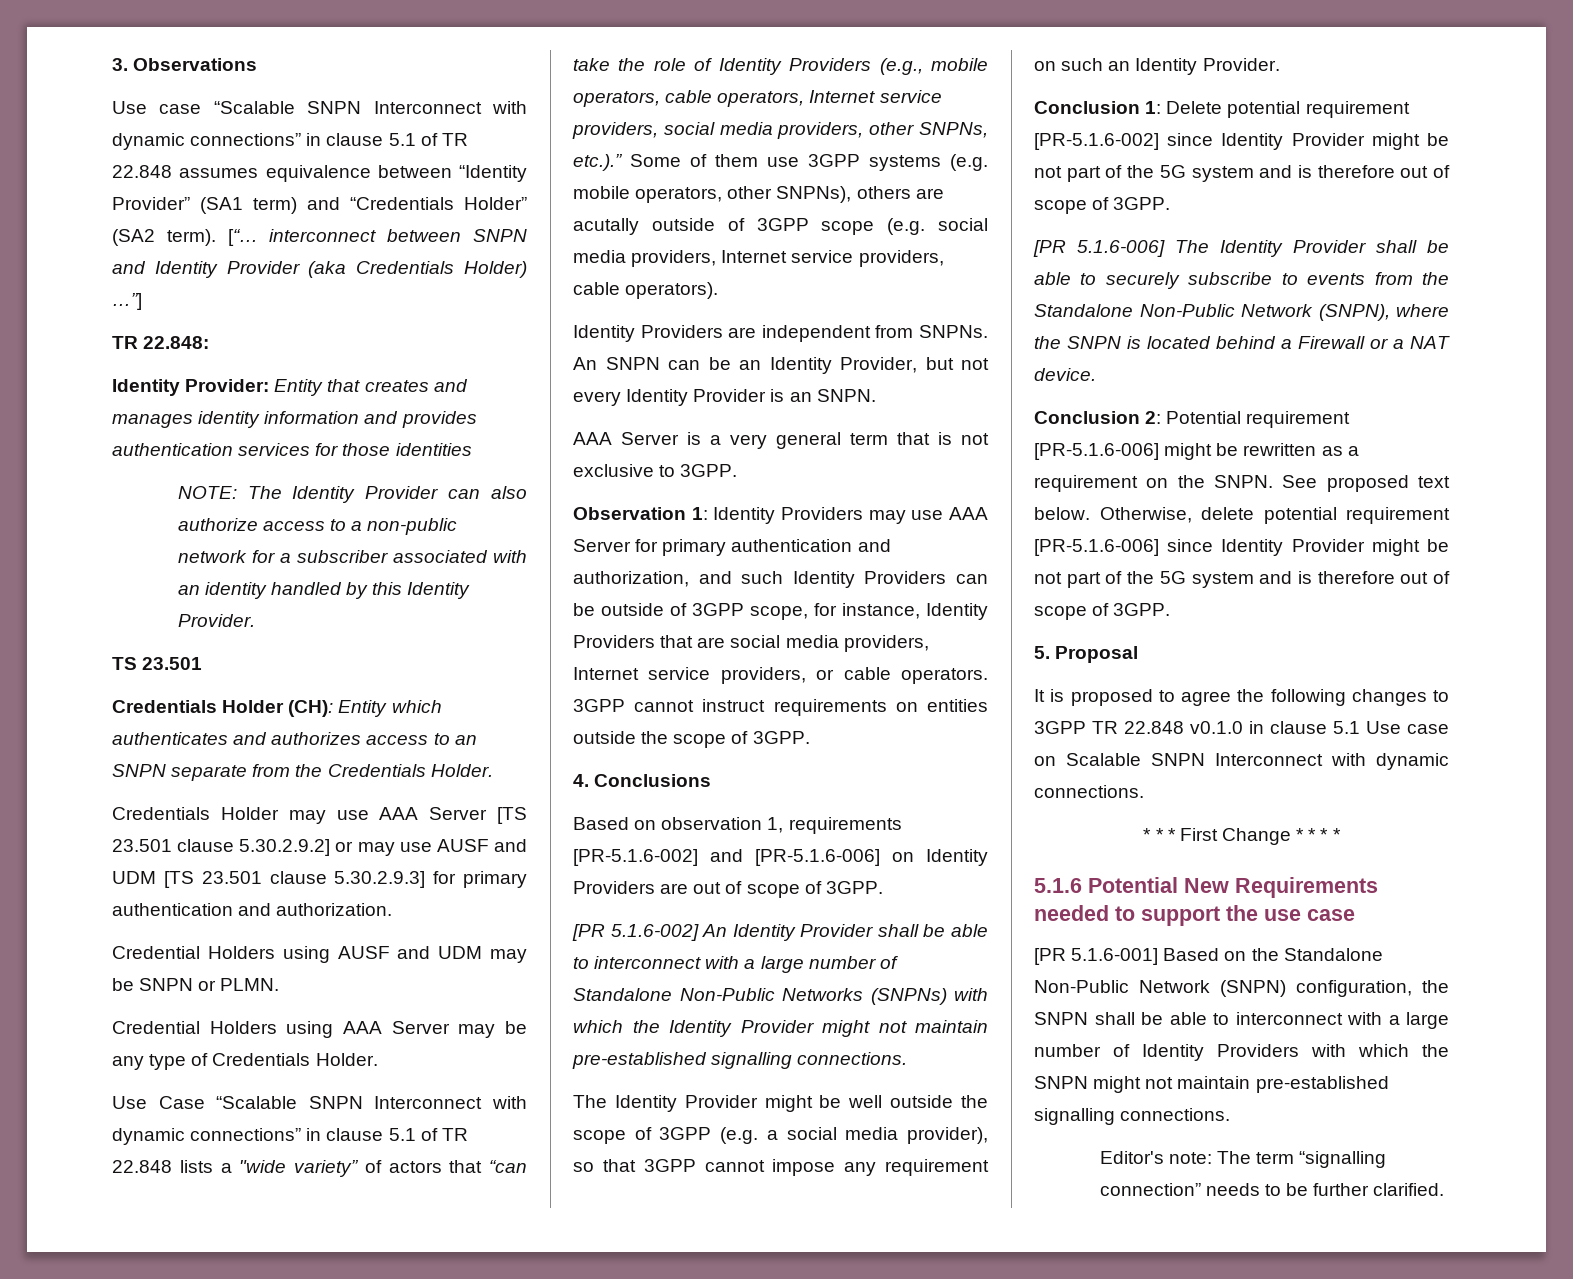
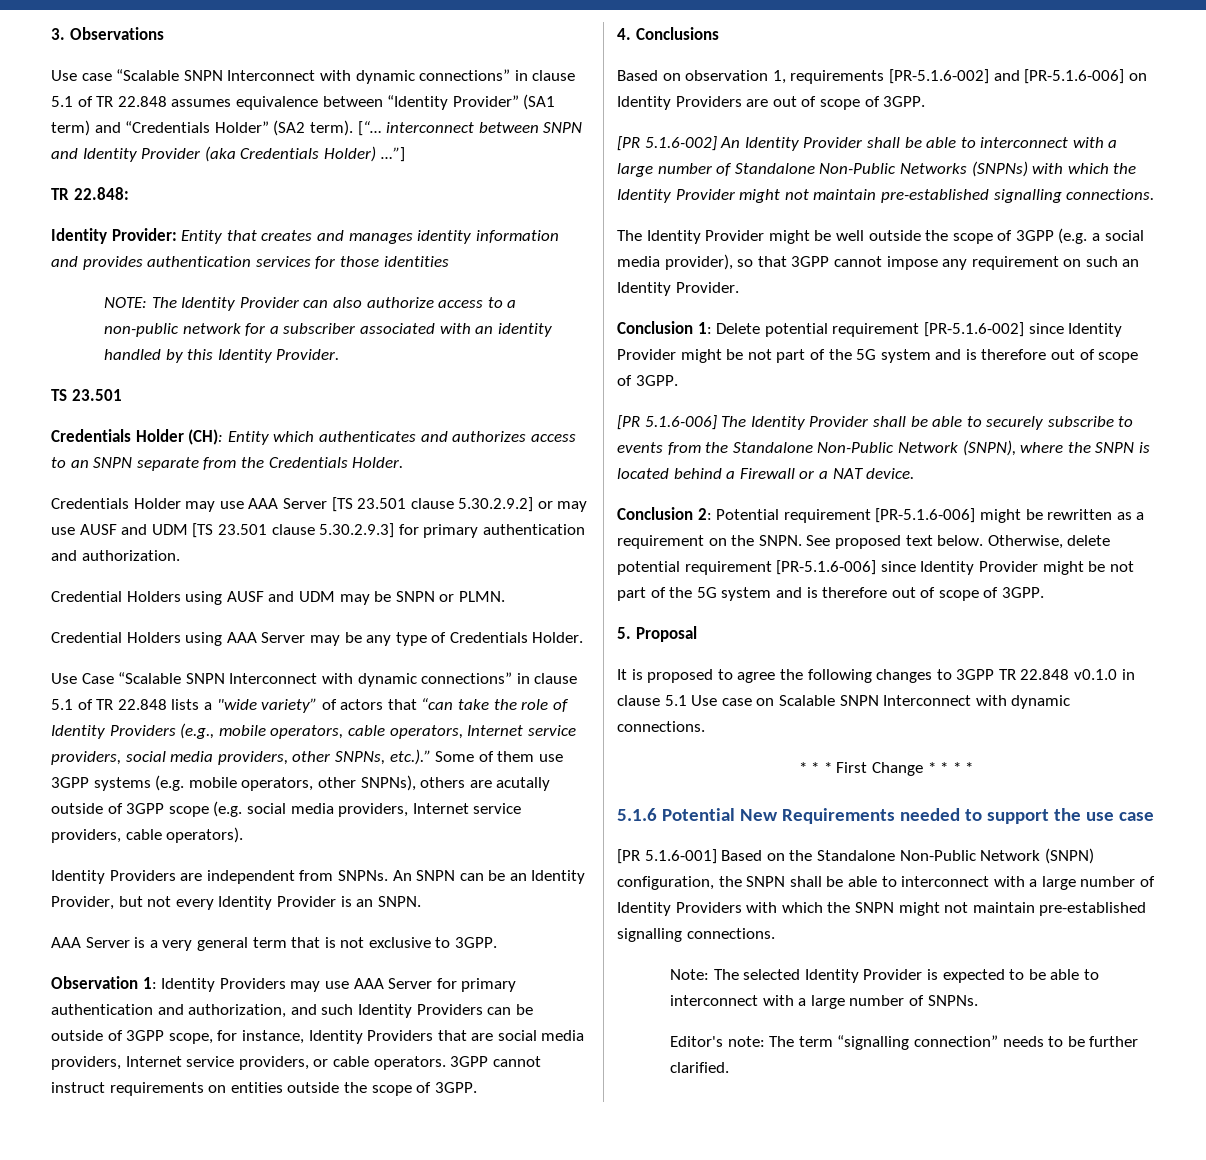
+ Note: The selected Identity Provider is expected to be able to interconnect with a large number of SNPNs.

